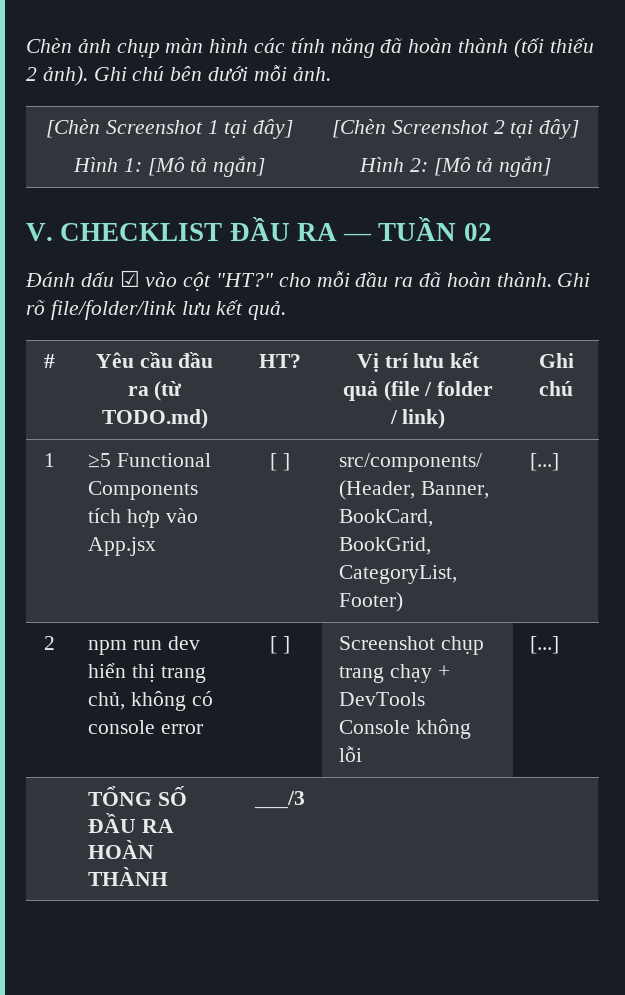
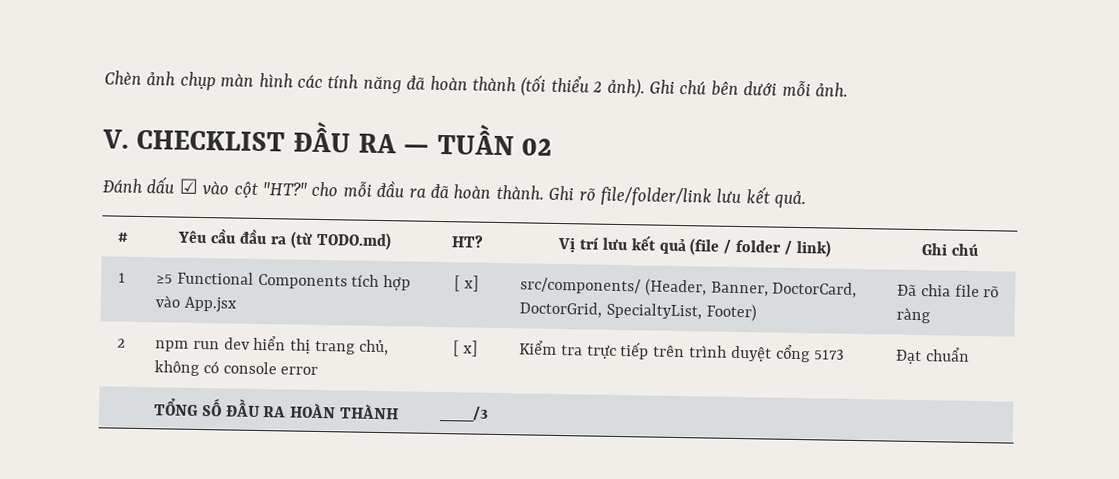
- [Chèn Screenshot 1 tại đây]
- Hình 1: [Mô tả ngắn] | [Chèn Screenshot 2 tại đây]
- Hình 2: [Mô tả ngắn]
- 1 | ≥5 Functional Components tích hợp vào App.jsx | [ ] | src/components/ (Header, Banner, BookCard, BookGrid, CategoryList, Footer) | [...]
+ 1 | ≥5 Functional Components tích hợp vào App.jsx | [ x] | src/components/ (Header, Banner, DoctorCard, DoctorGrid, SpecialtyList, Footer) | Đã chia file rõ ràng
- 2 | npm run dev hiển thị trang chủ, không có console error | [ ] | Screenshot chụp trang chạy + DevTools Console không lỗi | [...]
+ 2 | npm run dev hiển thị trang chủ, không có console error | [ x] | Kiểm tra trực tiếp trên trình duyệt cổng 5173 | Đạt chuẩn

